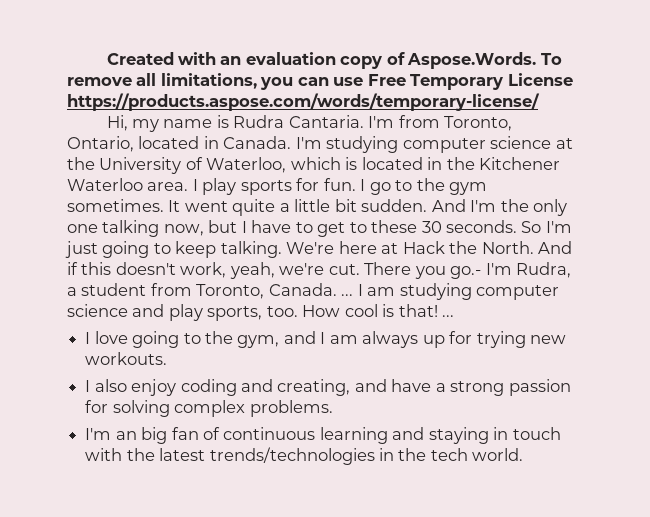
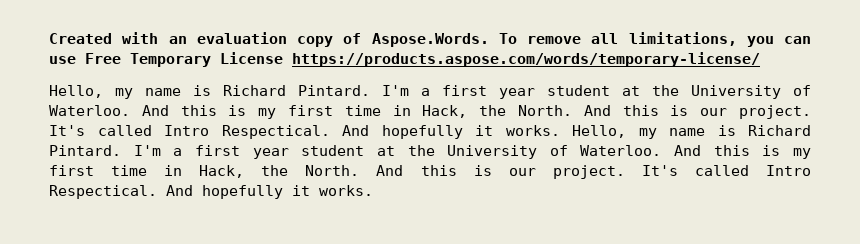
- Hi, my name is Rudra Cantaria. I'm from Toronto, Ontario, located in Canada. I'm studying computer science at the University of Waterloo, which is located in the Kitchener Waterloo area. I play sports for fun. I go to the gym sometimes. It went quite a little bit sudden. And I'm the only one talking now, but I have to get to these 30 seconds. So I'm just going to keep talking. We're here at Hack the North. And if this doesn't work, yeah, we're cut. There you go.- I'm Rudra, a student from Toronto, Canada. ... I am studying computer science and play sports, too. How cool is that! ...
- I love going to the gym, and I am always up for trying new workouts.
- I also enjoy coding and creating, and have a strong passion for solving complex problems.
- I'm an big fan of continuous learning and staying in touch with the latest trends/technologies in the tech world.
+ Hello, my name is Richard Pintard. I'm a first year student at the University of Waterloo. And this is my first time in Hack, the North. And this is our project. It's called Intro Respectical. And hopefully it works. Hello, my name is Richard Pintard. I'm a first year student at the University of Waterloo. And this is my first time in Hack, the North. And this is our project. It's called Intro Respectical. And hopefully it works.

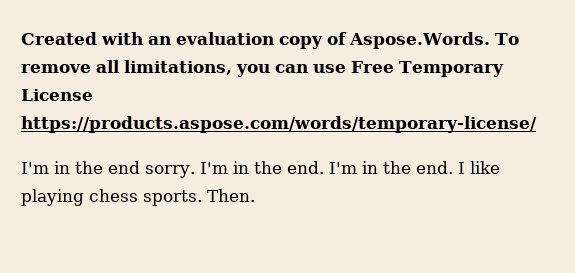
- Hello, my name is Richard Pintard. I'm a first year student at the University of Waterloo. And this is my first time in Hack, the North. And this is our project. It's called Intro Respectical. And hopefully it works. Hello, my name is Richard Pintard. I'm a first year student at the University of Waterloo. And this is my first time in Hack, the North. And this is our project. It's called Intro Respectical. And hopefully it works.
+ I'm in the end sorry. I'm in the end. I'm in the end. I like playing chess sports. Then.

